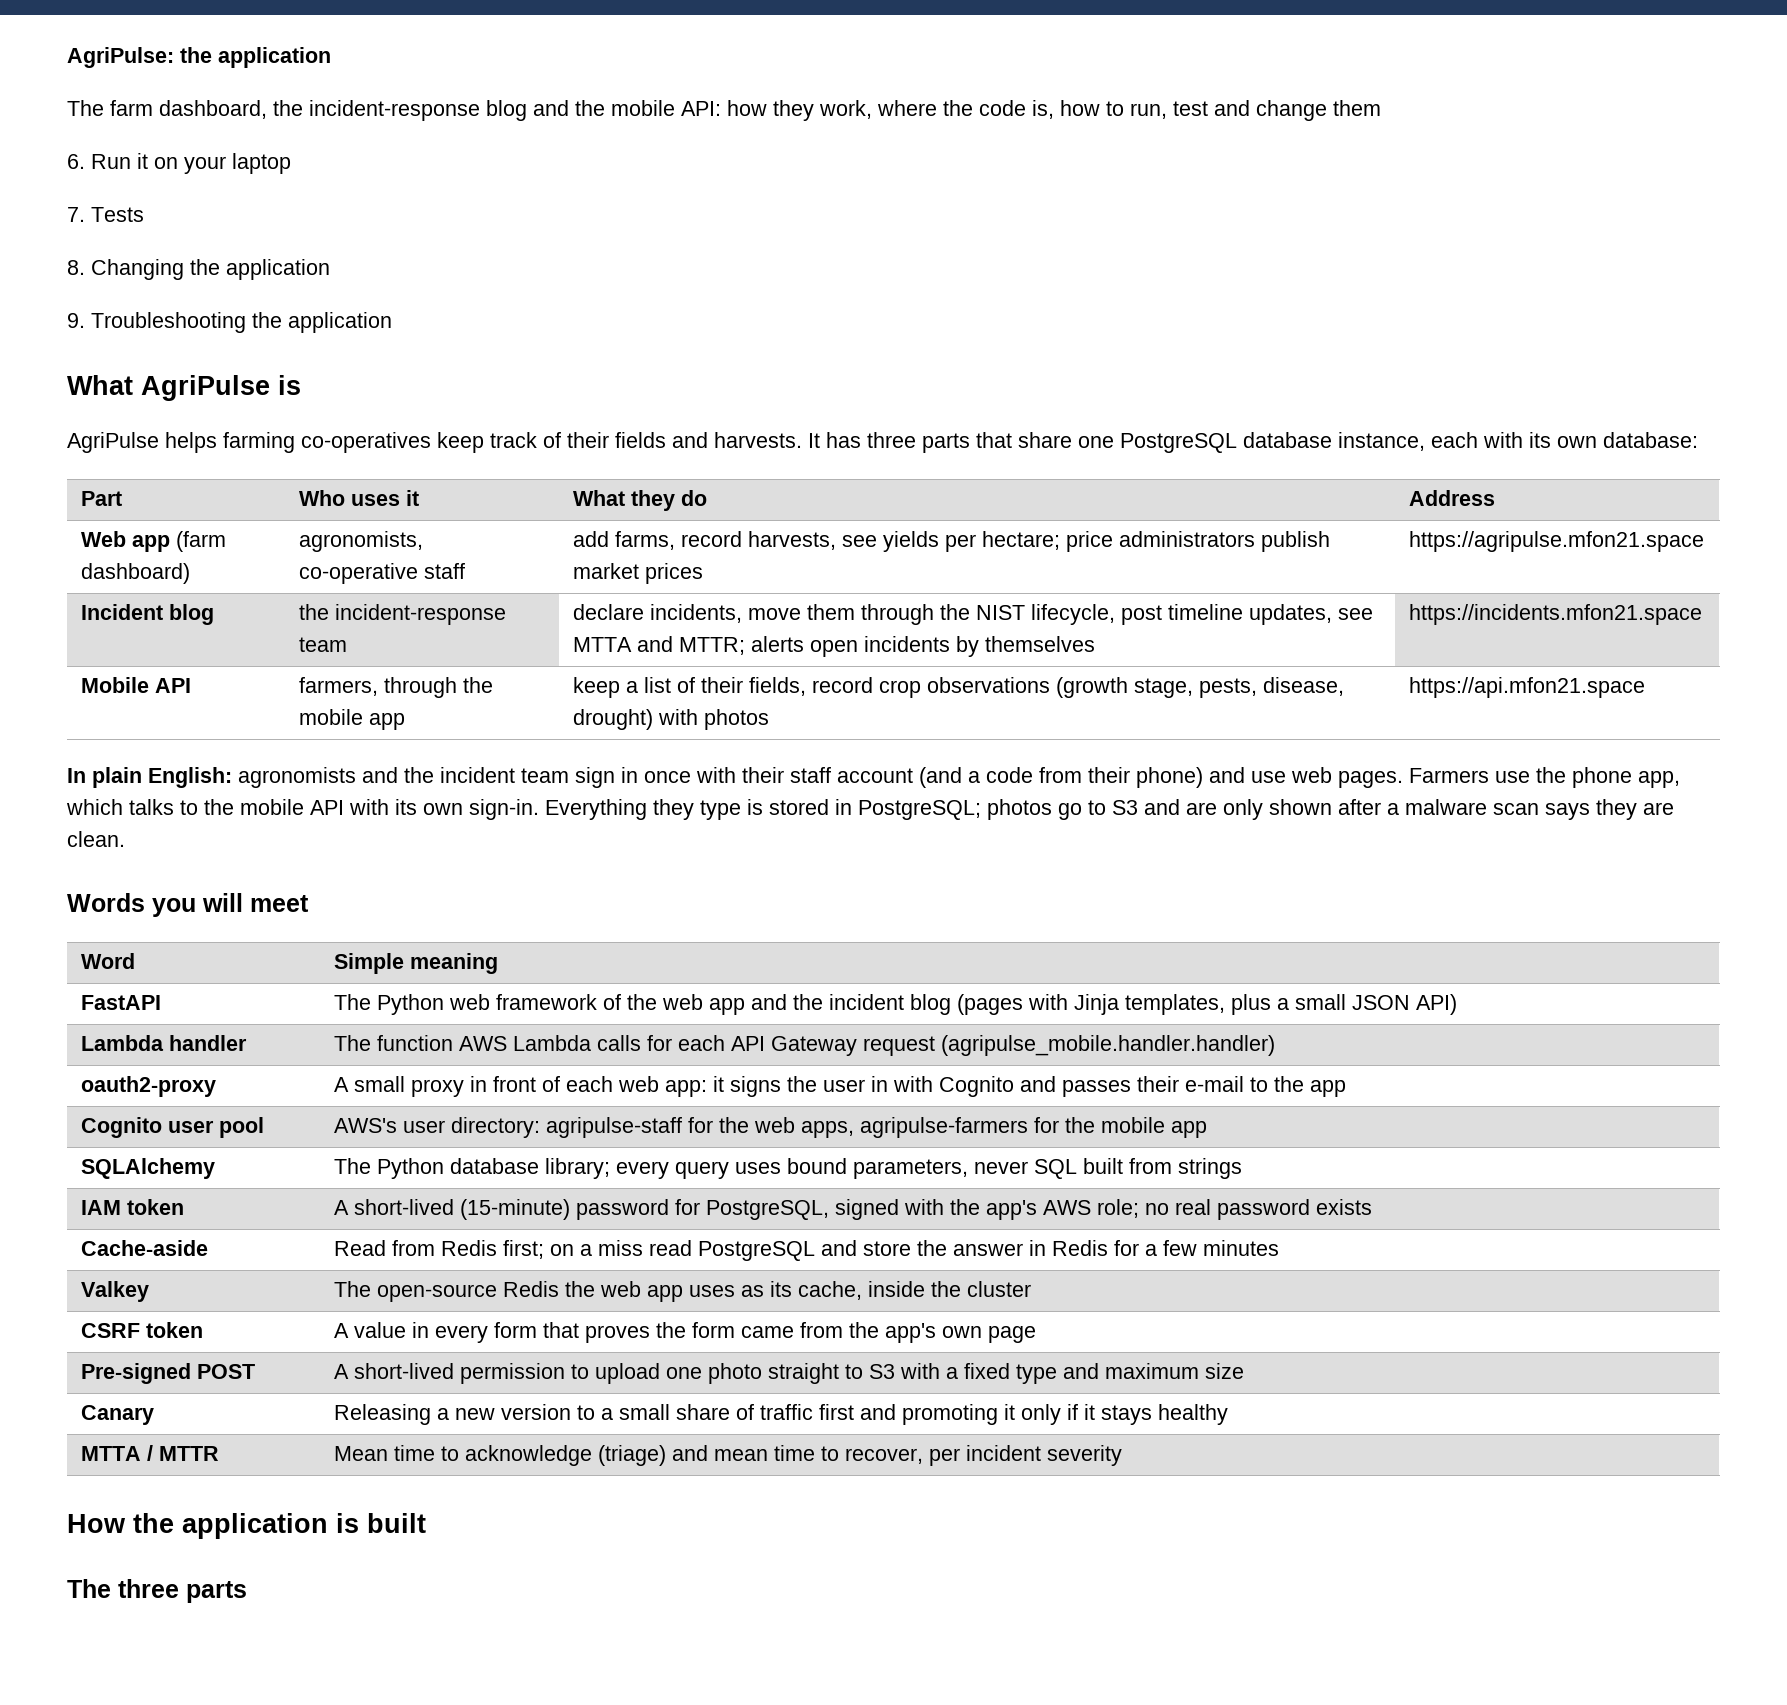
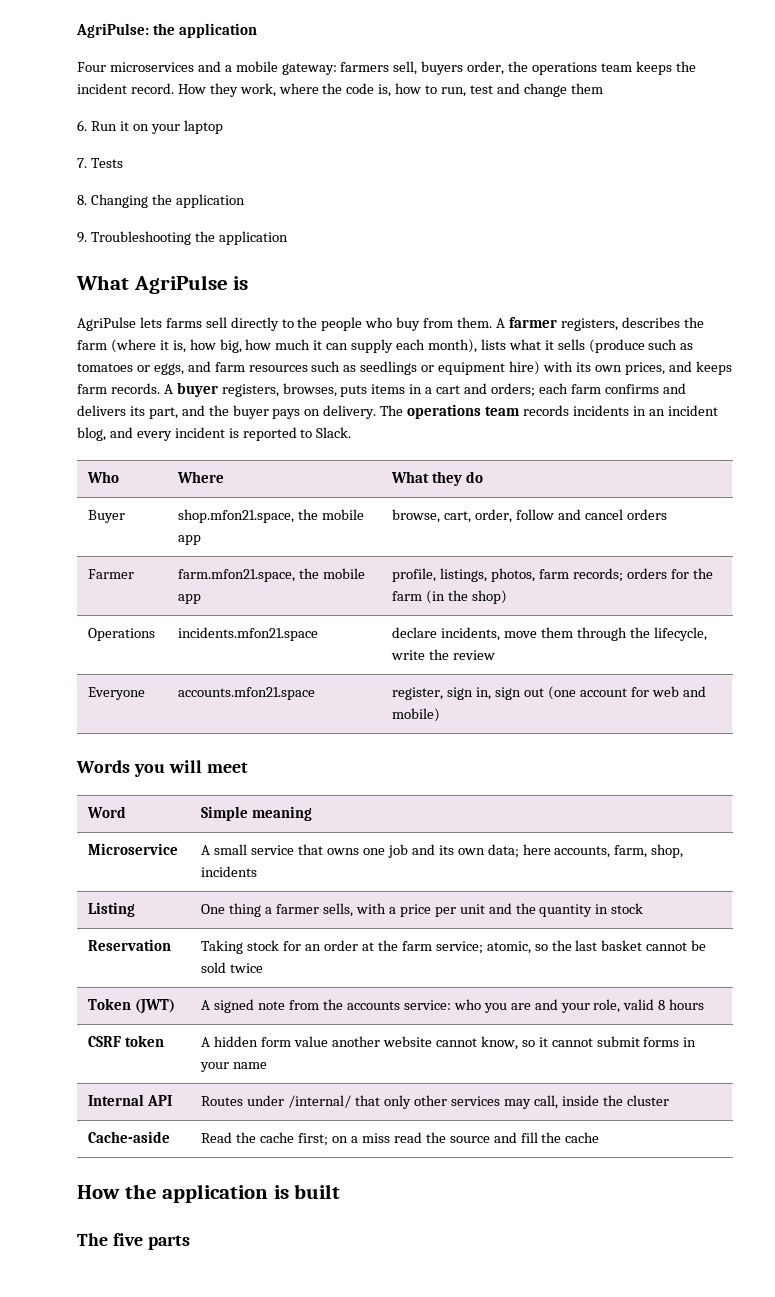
- The farm dashboard, the incident-response blog and the mobile API: how they work, where the code is, how to run, test and change them
+ Four microservices and a mobile gateway: farmers sell, buyers order, the operations team keeps the incident record. How they work, where the code is, how to run, test and change them
- AgriPulse helps farming co-operatives keep track of their fields and harvests. It has three parts that share one PostgreSQL database instance, each with its own database:
- Part | Who uses it | What they do | Address
- Web app (farm dashboard) | agronomists, co-operative staff | add farms, record harvests, see yields per hectare; price administrators publish market prices | https://agripulse.mfon21.space
- Incident blog | the incident-response team | declare incidents, move them through the NIST lifecycle, post timeline updates, see MTTA and MTTR; alerts open incidents by themselves | https://incidents.mfon21.space
- Mobile API | farmers, through the mobile app | keep a list of their fields, record crop observations (growth stage, pests, disease, drought) with photos | https://api.mfon21.space
- In plain English: agronomists and the incident team sign in once with their staff account (and a code from their phone) and use web pages. Farmers use the phone app, which talks to the mobile API with its own sign-in. Everything they type is stored in PostgreSQL; photos go to S3 and are only shown after a malware scan says they are clean.
+ AgriPulse lets farms sell directly to the people who buy from them. A farmer registers, describes the farm (where it is, how big, how much it can supply each month), lists what it sells (produce such as tomatoes or eggs, and farm resources such as seedlings or equipment hire) with its own prices, and keeps farm records. A buyer registers, browses, puts items in a cart and orders; each farm confirms and delivers its part, and the buyer pays on delivery. The operations team records incidents in an incident blog, and every incident is reported to Slack.
+ Who | Where | What they do
+ Buyer | shop.mfon21.space, the mobile app | browse, cart, order, follow and cancel orders
+ Farmer | farm.mfon21.space, the mobile app | profile, listings, photos, farm records; orders for the farm (in the shop)
+ Operations | incidents.mfon21.space | declare incidents, move them through the lifecycle, write the review
+ Everyone | accounts.mfon21.space | register, sign in, sign out (one account for web and mobile)
- FastAPI | The Python web framework of the web app and the incident blog (pages with Jinja templates, plus a small JSON API)
- Lambda handler | The function AWS Lambda calls for each API Gateway request (agripulse_mobile.handler.handler)
- oauth2-proxy | A small proxy in front of each web app: it signs the user in with Cognito and passes their e-mail to the app
- Cognito user pool | AWS's user directory: agripulse-staff for the web apps, agripulse-farmers for the mobile app
- SQLAlchemy | The Python database library; every query uses bound parameters, never SQL built from strings
- IAM token | A short-lived (15-minute) password for PostgreSQL, signed with the app's AWS role; no real password exists
+ Microservice | A small service that owns one job and its own data; here accounts, farm, shop, incidents
+ Listing | One thing a farmer sells, with a price per unit and the quantity in stock
+ Reservation | Taking stock for an order at the farm service; atomic, so the last basket cannot be sold twice
+ Token (JWT) | A signed note from the accounts service: who you are and your role, valid 8 hours
+ CSRF token | A hidden form value another website cannot know, so it cannot submit forms in your name
+ Internal API | Routes under /internal/ that only other services may call, inside the cluster
- Cache-aside | Read from Redis first; on a miss read PostgreSQL and store the answer in Redis for a few minutes
- Valkey | The open-source Redis the web app uses as its cache, inside the cluster
- CSRF token | A value in every form that proves the form came from the app's own page
- Pre-signed POST | A short-lived permission to upload one photo straight to S3 with a fixed type and maximum size
- Canary | Releasing a new version to a small share of traffic first and promoting it only if it stays healthy
- MTTA / MTTR | Mean time to acknowledge (triage) and mean time to recover, per incident severity
+ Cache-aside | Read the cache first; on a miss read the source and fill the cache
- The three parts
+ The five parts

